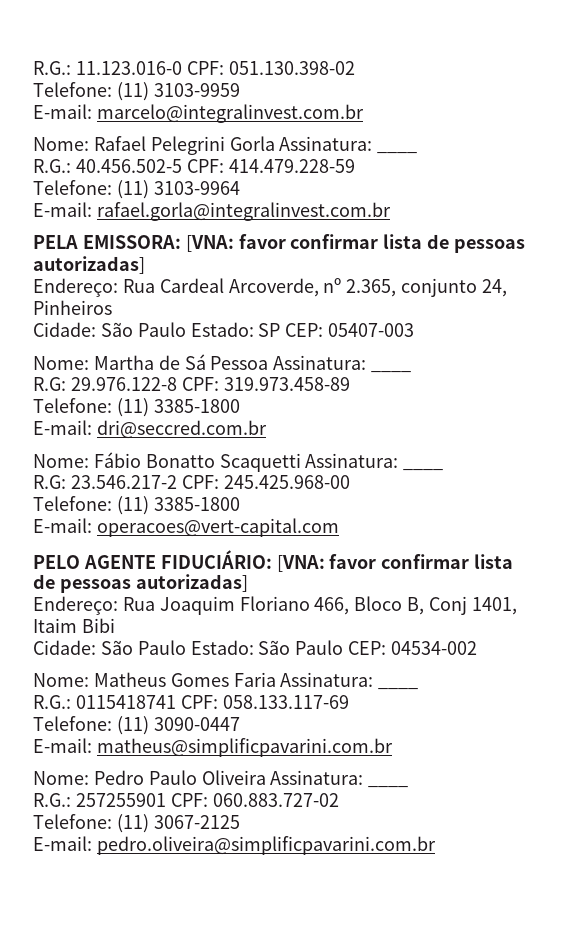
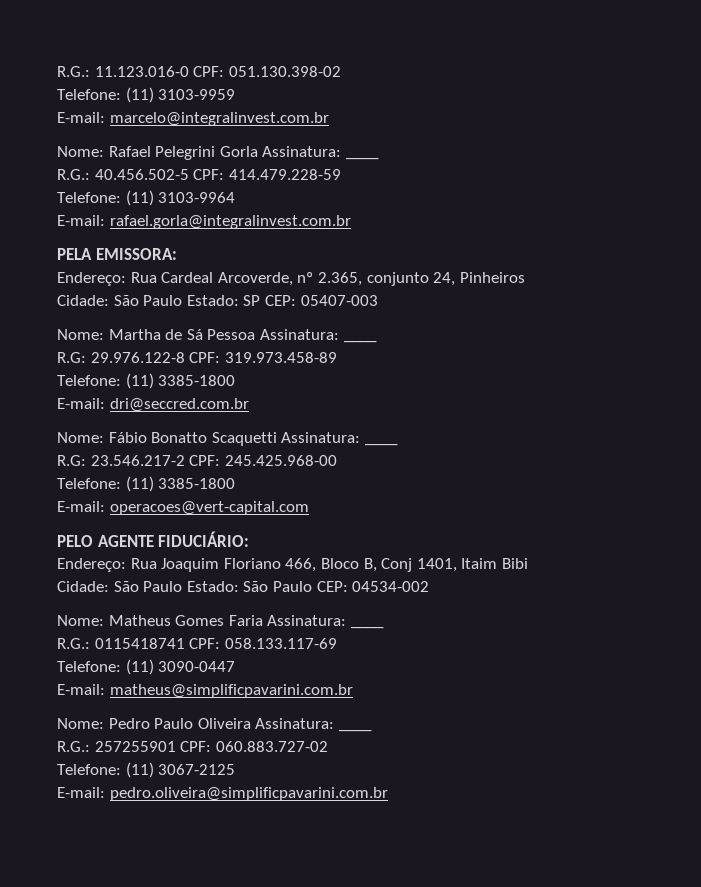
- PELA EMISSORA: [VNA: favor confirmar lista de pessoas autorizadas]
+ PELA EMISSORA:
- PELO AGENTE FIDUCIÁRIO: [VNA: favor confirmar lista de pessoas autorizadas]
+ PELO AGENTE FIDUCIÁRIO:

